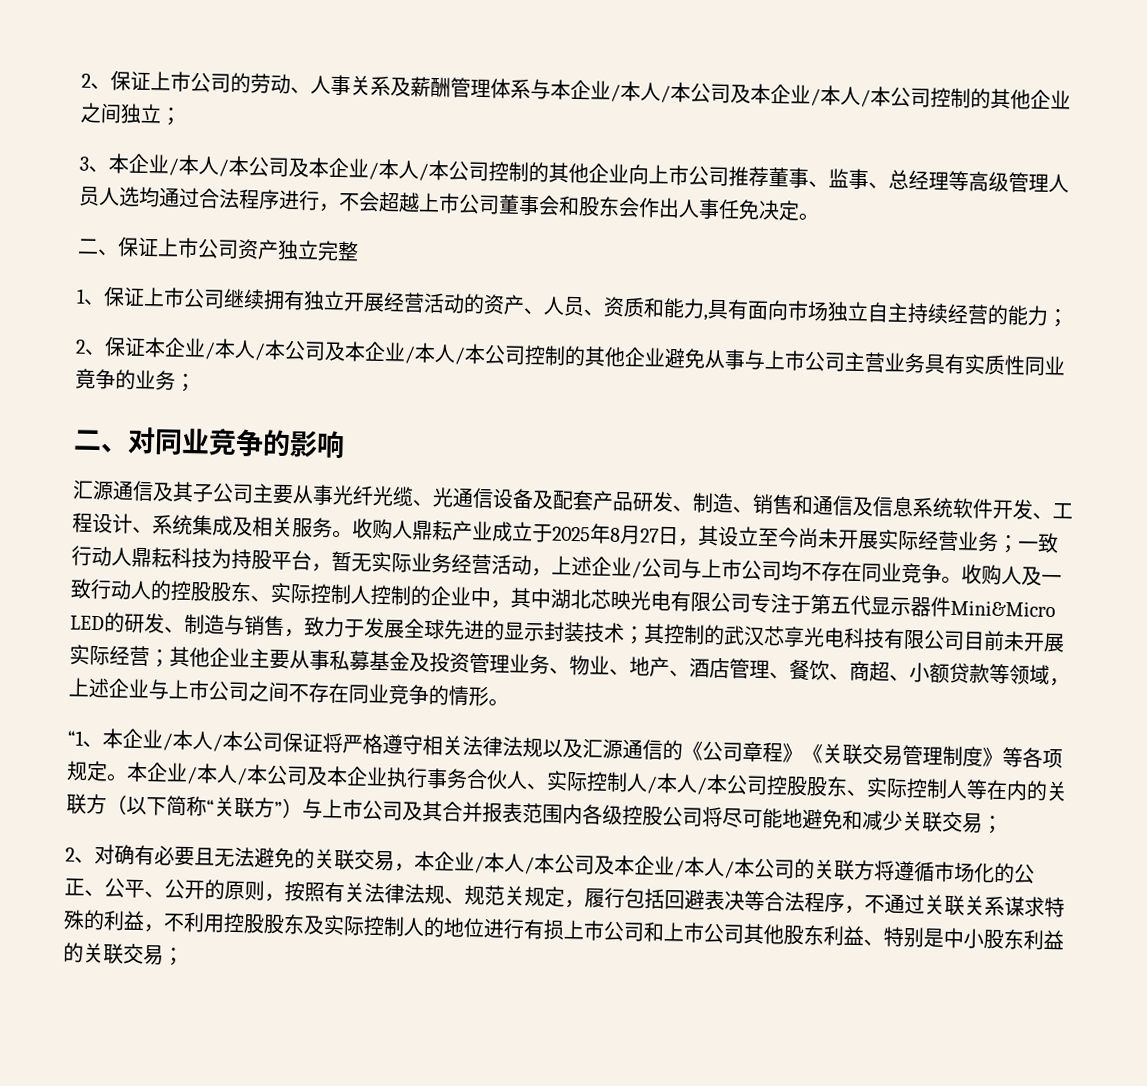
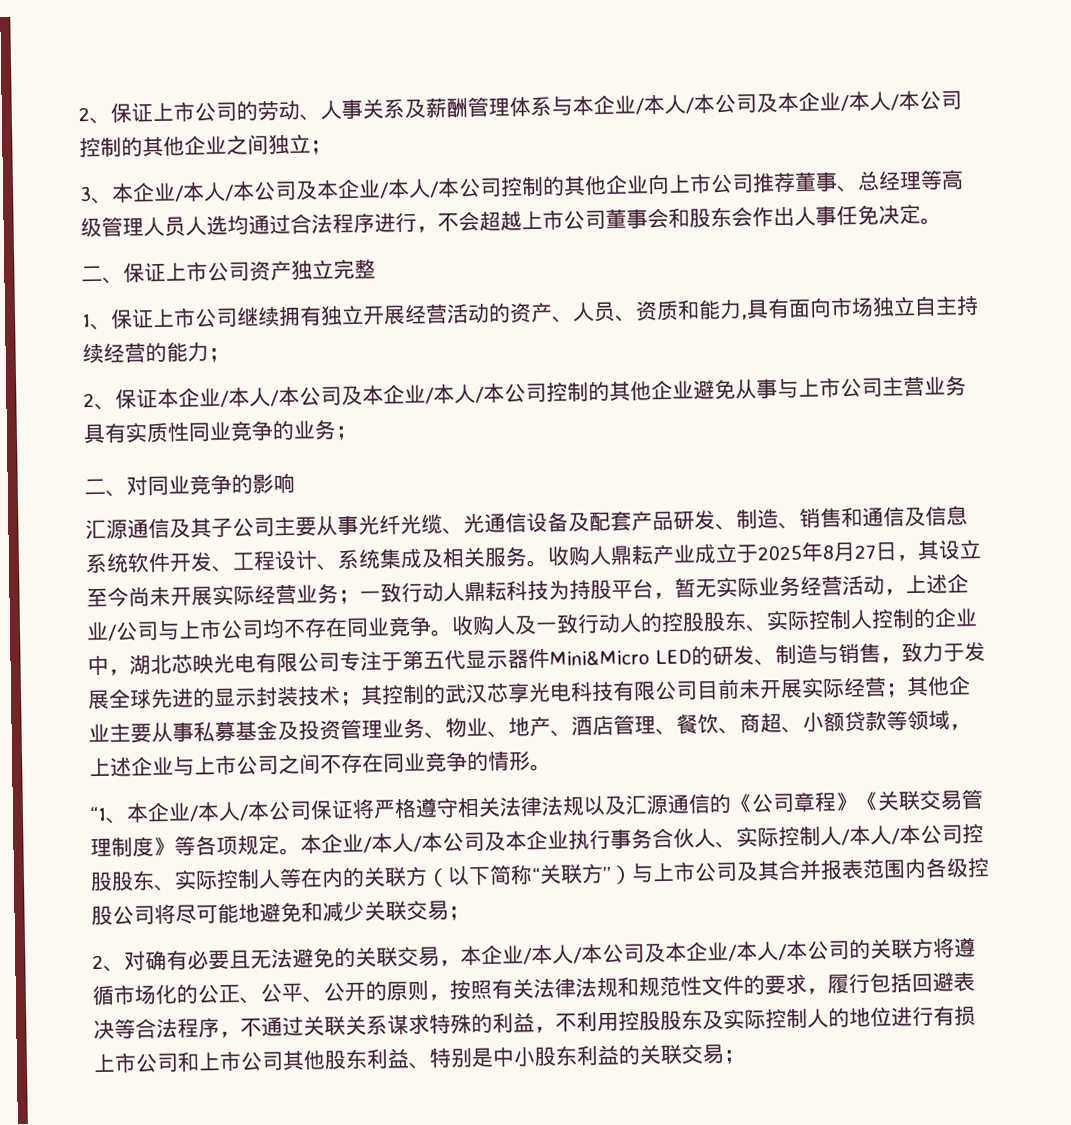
- 3、本企业/本人/本公司及本企业/本人/本公司控制的其他企业向上市公司推荐董事、监事、总经理等高级管理人员人选均通过合法程序进行，不会超越上市公司董事会和股东会作出人事任免决定。
+ 3、本企业/本人/本公司及本企业/本人/本公司控制的其他企业向上市公司推荐董事、总经理等高级管理人员人选均通过合法程序进行，不会超越上市公司董事会和股东会作出人事任免决定。
- 2、保证本企业/本人/本公司及本企业/本人/本公司控制的其他企业避免从事与上市公司主营业务具有实质性同业竟争的业务；
+ 2、保证本企业/本人/本公司及本企业/本人/本公司控制的其他企业避免从事与上市公司主营业务具有实质性同业竞争的业务；
- 收购人及一致行动人的控股股东、实际控制人控制的企业中，其中湖北芯映光电有限公司专注于第五代显示器件Mini&Micro LED的研发、制造与销售，致力于发展全球先进的显示封装技术；
+ 收购人及一致行动人的控股股东、实际控制人控制的企业中，湖北芯映光电有限公司专注于第五代显示器件Mini&Micro LED的研发、制造与销售，致力于发展全球先进的显示封装技术；
- 2、对确有必要且无法避免的关联交易，本企业/本人/本公司及本企业/本人/本公司的关联方将遵循市场化的公正、公平、公开的原则，按照有关法律法规、规范关规定，履行包括回避表决等合法程序，不通过关联关系谋求特殊的利益，不利用控股股东及实际控制人的地位进行有损上市公司和上市公司其他股东利益、特别是中小股东利益的关联交易；
+ 2、对确有必要且无法避免的关联交易，本企业/本人/本公司及本企业/本人/本公司的关联方将遵循市场化的公正、公平、公开的原则，按照有关法律法规和规范性文件的要求，履行包括回避表决等合法程序，不通过关联关系谋求特殊的利益，不利用控股股东及实际控制人的地位进行有损上市公司和上市公司其他股东利益、特别是中小股东利益的关联交易；

